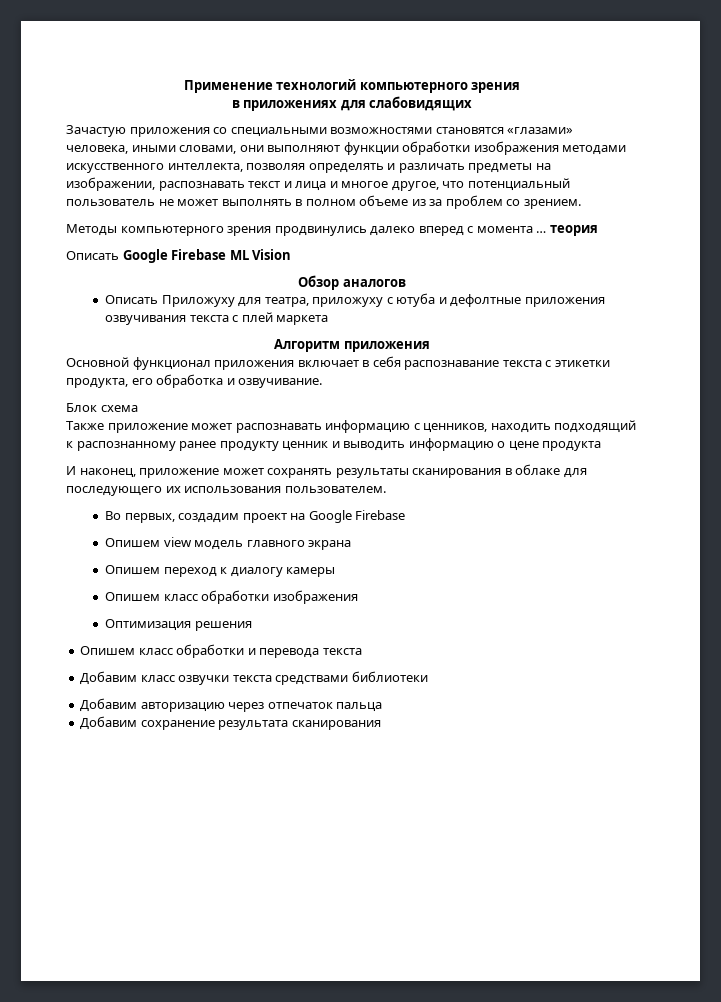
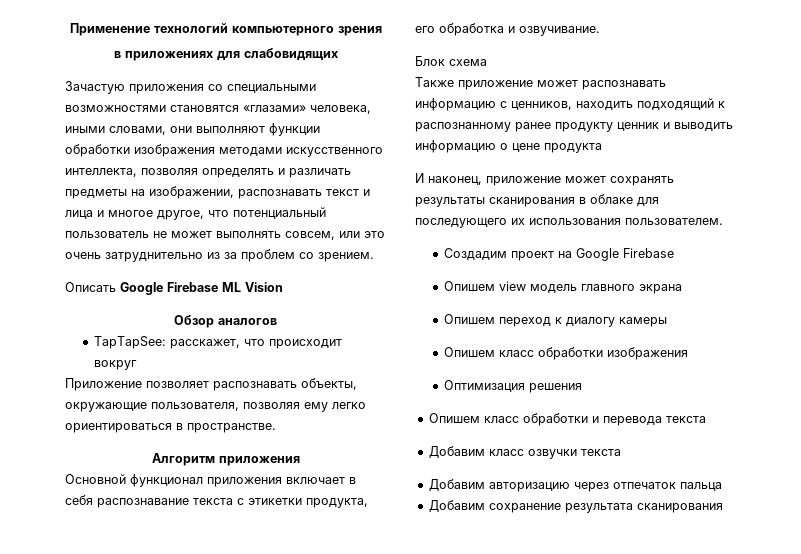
- Зачастую приложения со специальными возможностями становятся «глазами» человека, иными словами, они выполняют функции обработки изображения методами искусственного интеллекта, позволяя определять и различать предметы на изображении, распознавать текст и лица и многое другое, что потенциальный пользователь не может выполнять в полном объеме из за проблем со зрением.
+ Зачастую приложения со специальными возможностями становятся «глазами» человека, иными словами, они выполняют функции обработки изображения методами искусственного интеллекта, позволяя определять и различать предметы на изображении, распознавать текст и лица и многое другое, что потенциальный пользователь не может выполнять совсем, или это очень затруднительно из за проблем со зрением.
- Методы компьютерного зрения продвинулись далеко вперед с момента … теория
- Описать Приложуху для театра, приложуху с ютуба и дефолтные приложения озвучивания текста с плей маркета
+ TapTapSee: расскажет, что происходит вокруг
+ Приложение позволяет распознавать объекты, окружающие пользователя, позволяя ему легко ориентироваться в пространстве.
- Во первых, создадим проект на Google Firebase
+ Создадим проект на Google Firebase
- Добавим класс озвучки текста средствами библиотеки
+ Добавим класс озвучки текста

